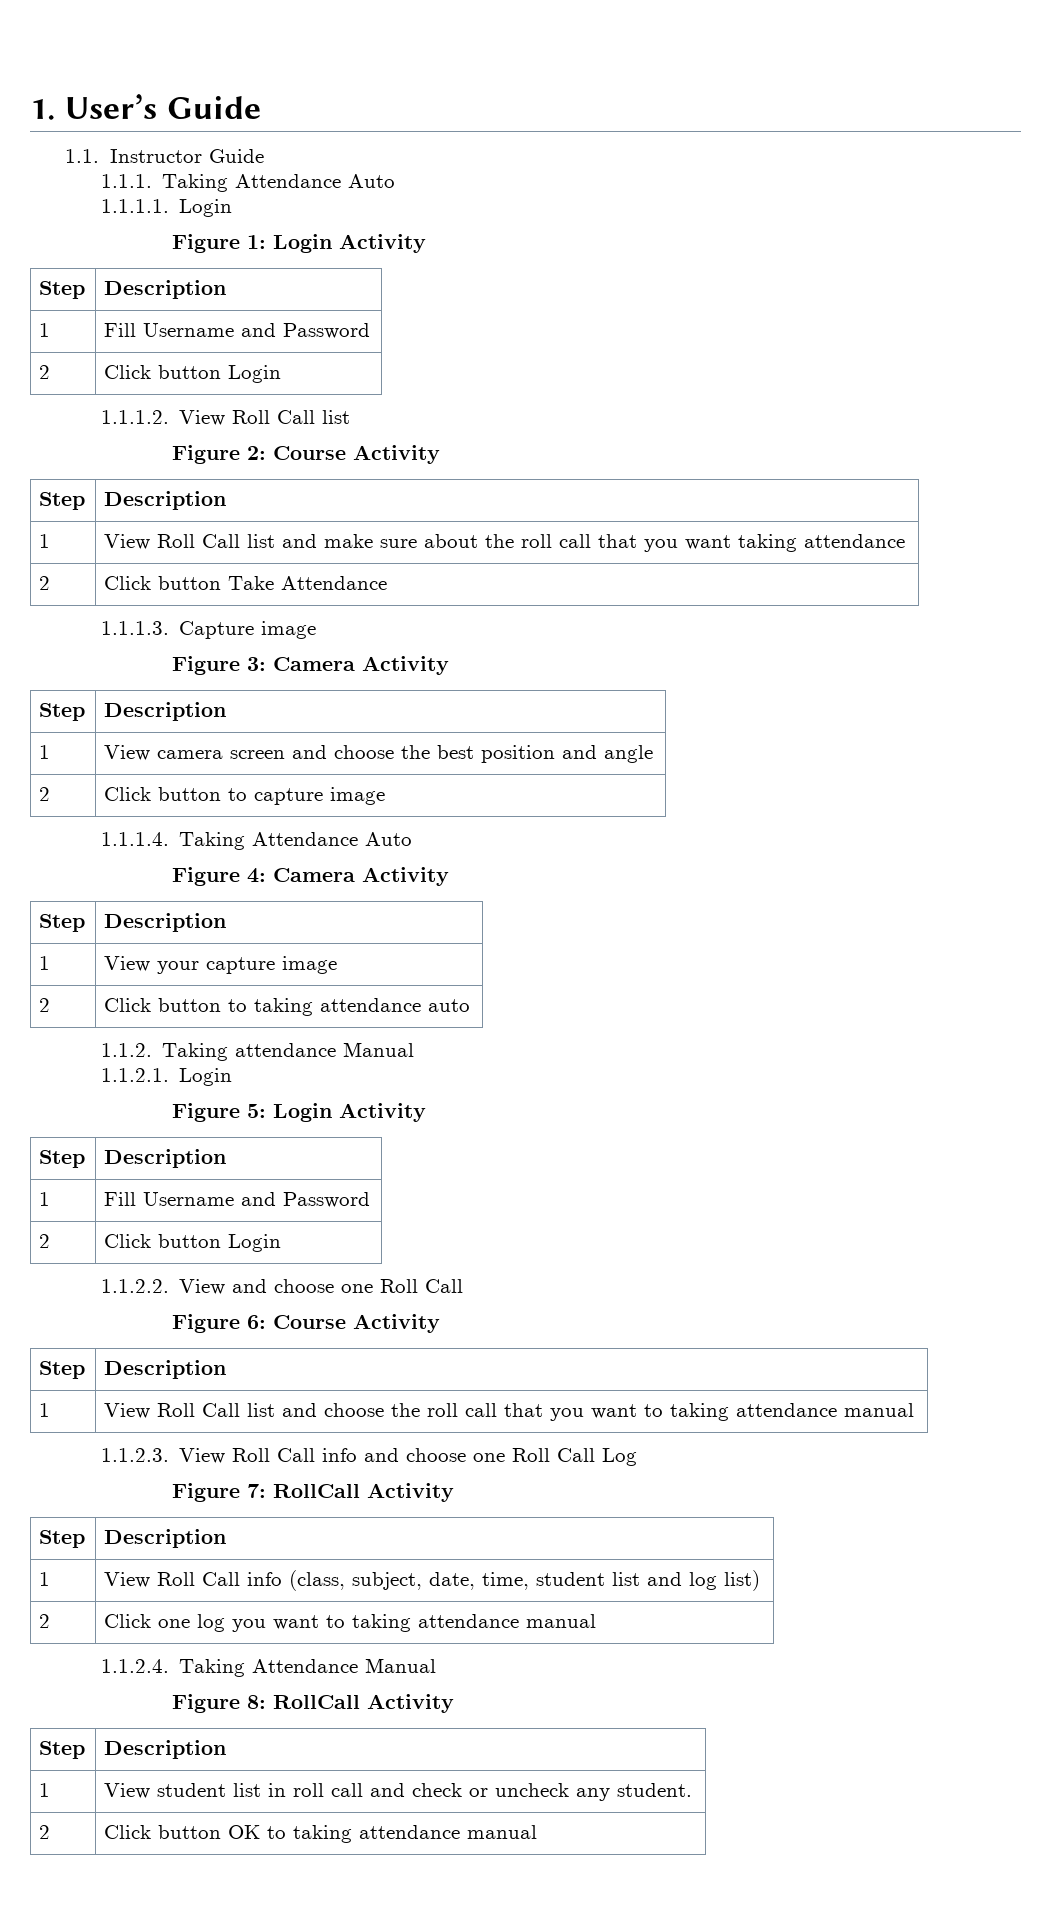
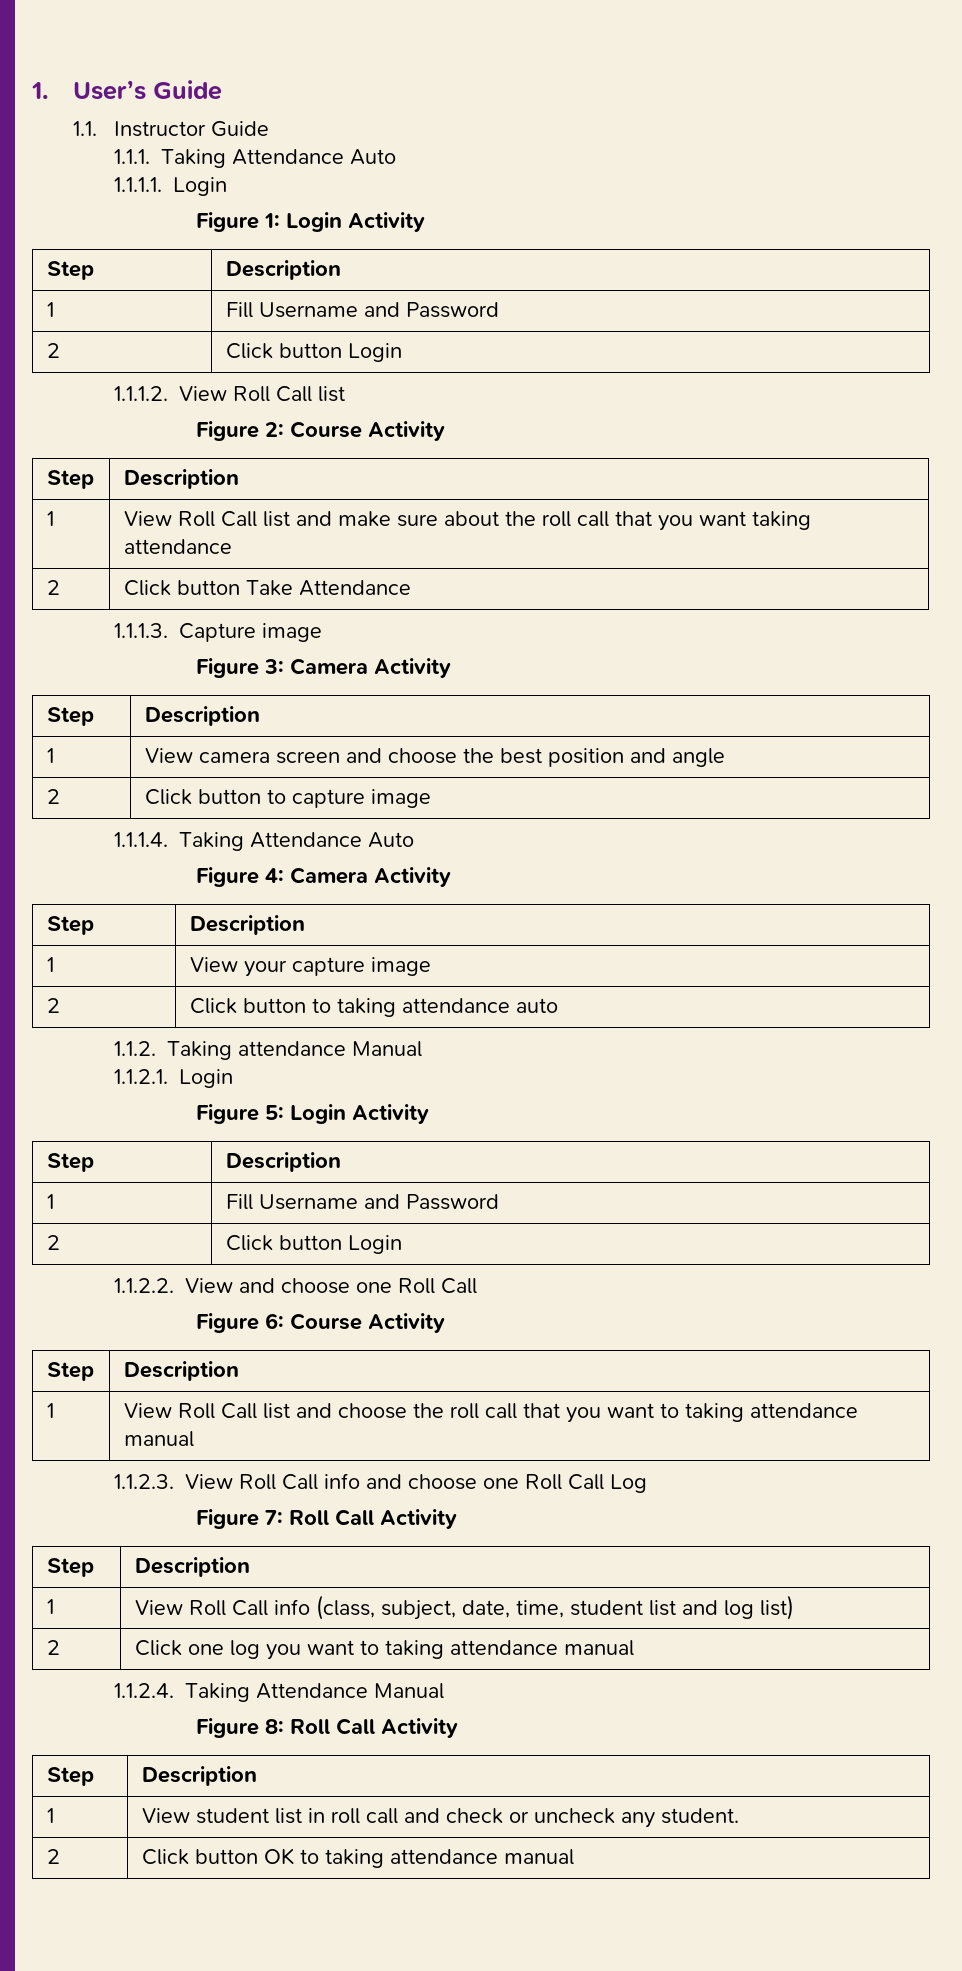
- Figure 7: RollCall Activity
+ Figure 7: Roll Call Activity
- Figure 8: RollCall Activity
+ Figure 8: Roll Call Activity

